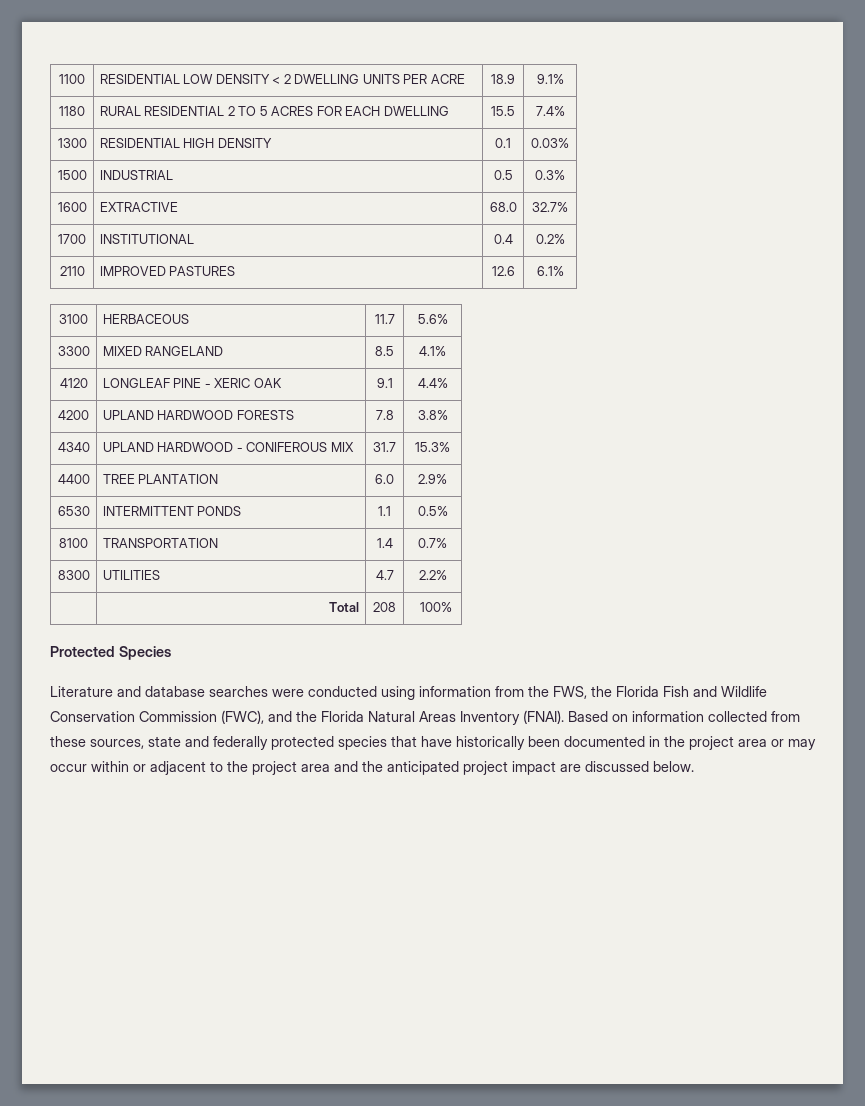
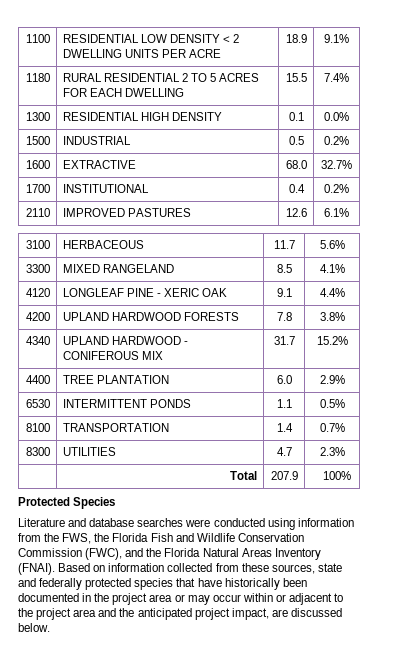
- 1300 | RESIDENTIAL HIGH DENSITY | 0.1 | 0.03%
+ 1300 | RESIDENTIAL HIGH DENSITY | 0.1 | 0.0%
- 1500 | INDUSTRIAL | 0.5 | 0.3%
+ 1500 | INDUSTRIAL | 0.5 | 0.2%
- 4340 | UPLAND HARDWOOD - CONIFEROUS MIX | 31.7 | 15.3%
+ 4340 | UPLAND HARDWOOD - CONIFEROUS MIX | 31.7 | 15.2%
- 8300 | UTILITIES | 4.7 | 2.2%
+ 8300 | UTILITIES | 4.7 | 2.3%
- | Total | 208 | 100%
+ | Total | 207.9 | 100%
- Based on information collected from these sources, state and federally protected species that have historically been documented in the project area or may occur within or adjacent to the project area and the anticipated project impact are discussed below.
+ Based on information collected from these sources, state and federally protected species that have historically been documented in the project area or may occur within or adjacent to the project area and the anticipated project impact, are discussed below.

